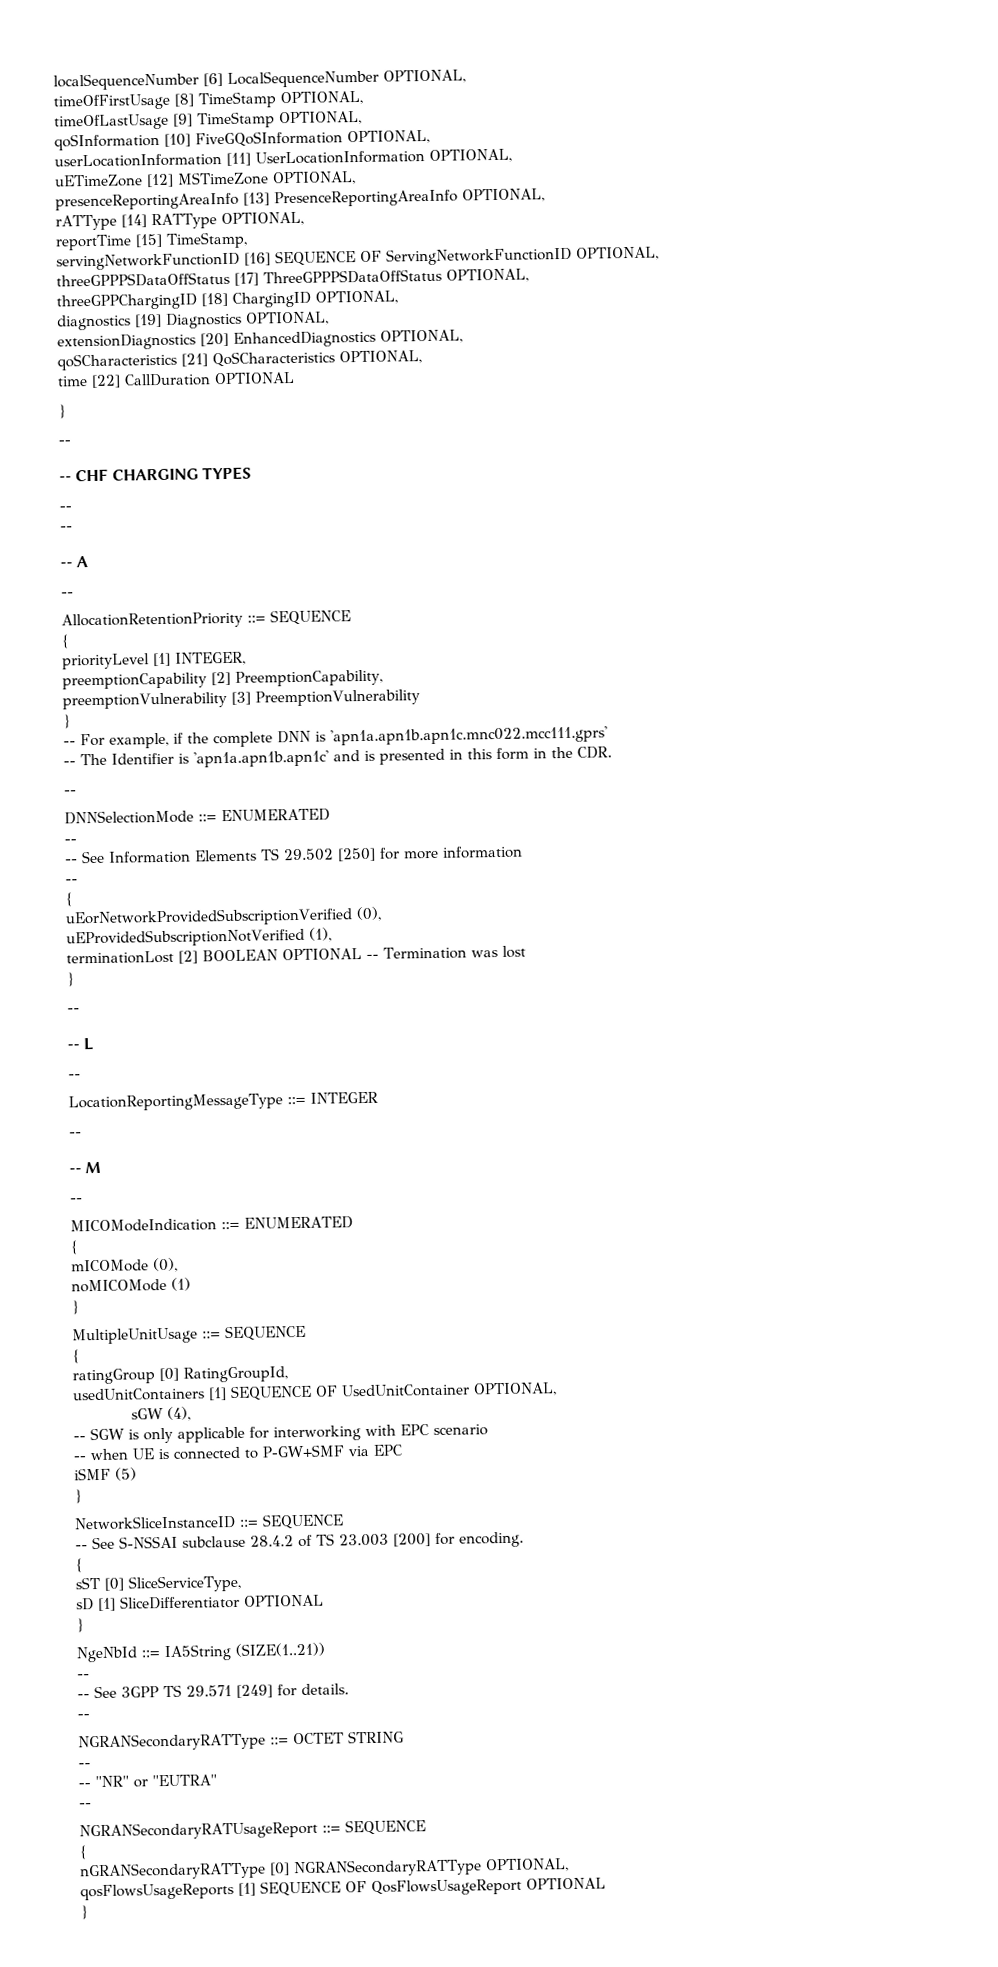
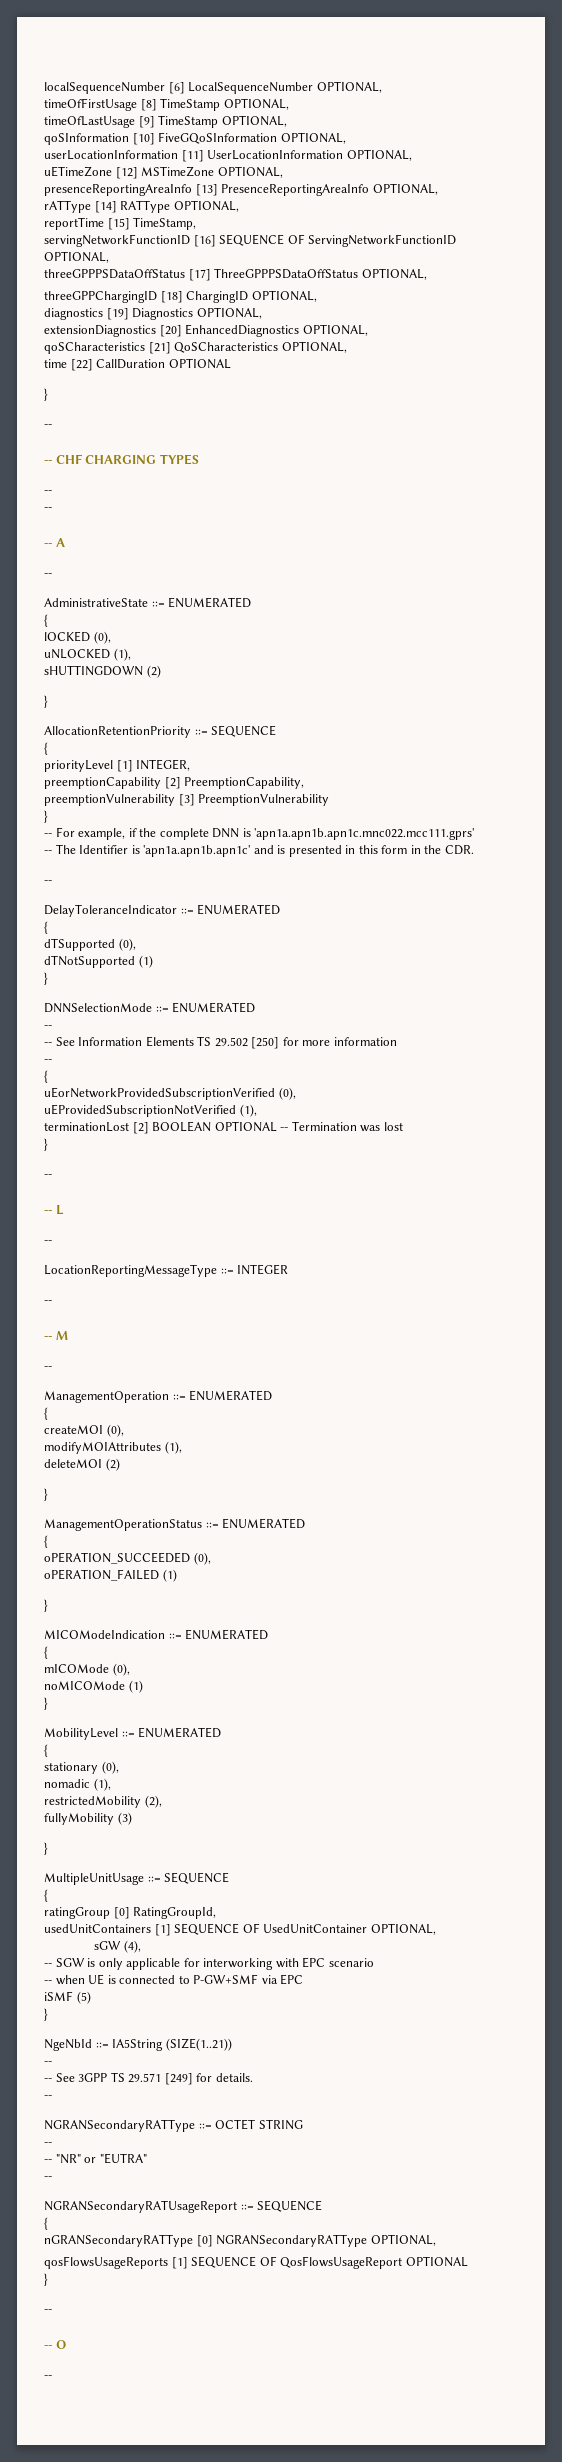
+ AdministrativeState ::= ENUMERATED
+ {
+ lOCKED (0),
+ uNLOCKED (1),
+ sHUTTINGDOWN (2)
+ }
+ DelayToleranceIndicator ::= ENUMERATED
+ {
+ dTSupported (0),
+ dTNotSupported (1)
+ }
+ ManagementOperation ::= ENUMERATED
+ {
+ createMOI (0),
+ modifyMOIAttributes (1),
+ deleteMOI (2)
+ }
+ ManagementOperationStatus ::= ENUMERATED
+ {
+ oPERATION_SUCCEEDED (0),
+ oPERATION_FAILED (1)
+ }
+ MobilityLevel ::= ENUMERATED
+ {
+ stationary (0),
+ nomadic (1),
+ restrictedMobility (2),
+ fullyMobility (3)
+ }
- NetworkSliceInstanceID ::= SEQUENCE
- -- See S-NSSAI subclause 28.4.2 of TS 23.003 [200] for encoding.
- {
- sST [0] SliceServiceType,
- sD [1] SliceDifferentiator OPTIONAL
- }
  qosFlowsUsageReports [1] SEQUENCE OF QosFlowsUsageReport OPTIONAL
  }
+ --
+ -- O
+ --

